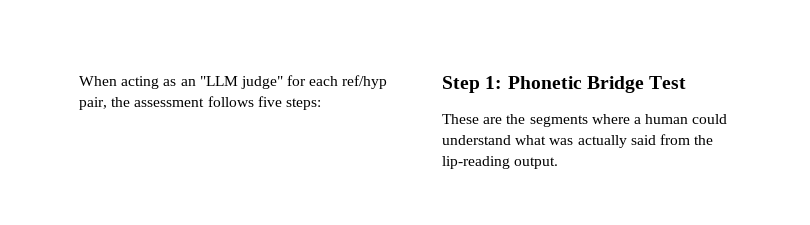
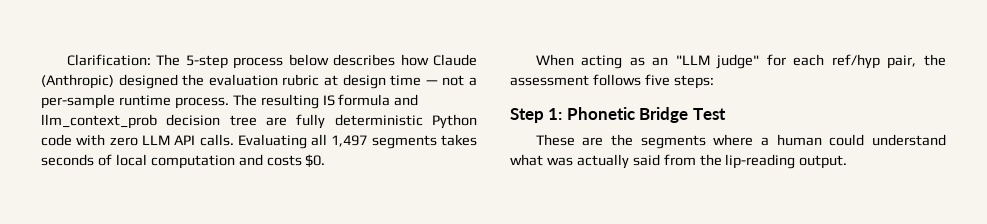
+ Clarification: The 5-step process below describes how Claude (Anthropic) designed the evaluation rubric at design time — not a per-sample runtime process. The resulting IS formula and llm_context_prob decision tree are fully deterministic Python code with zero LLM API calls. Evaluating all 1,497 segments takes seconds of local computation and costs $0.

